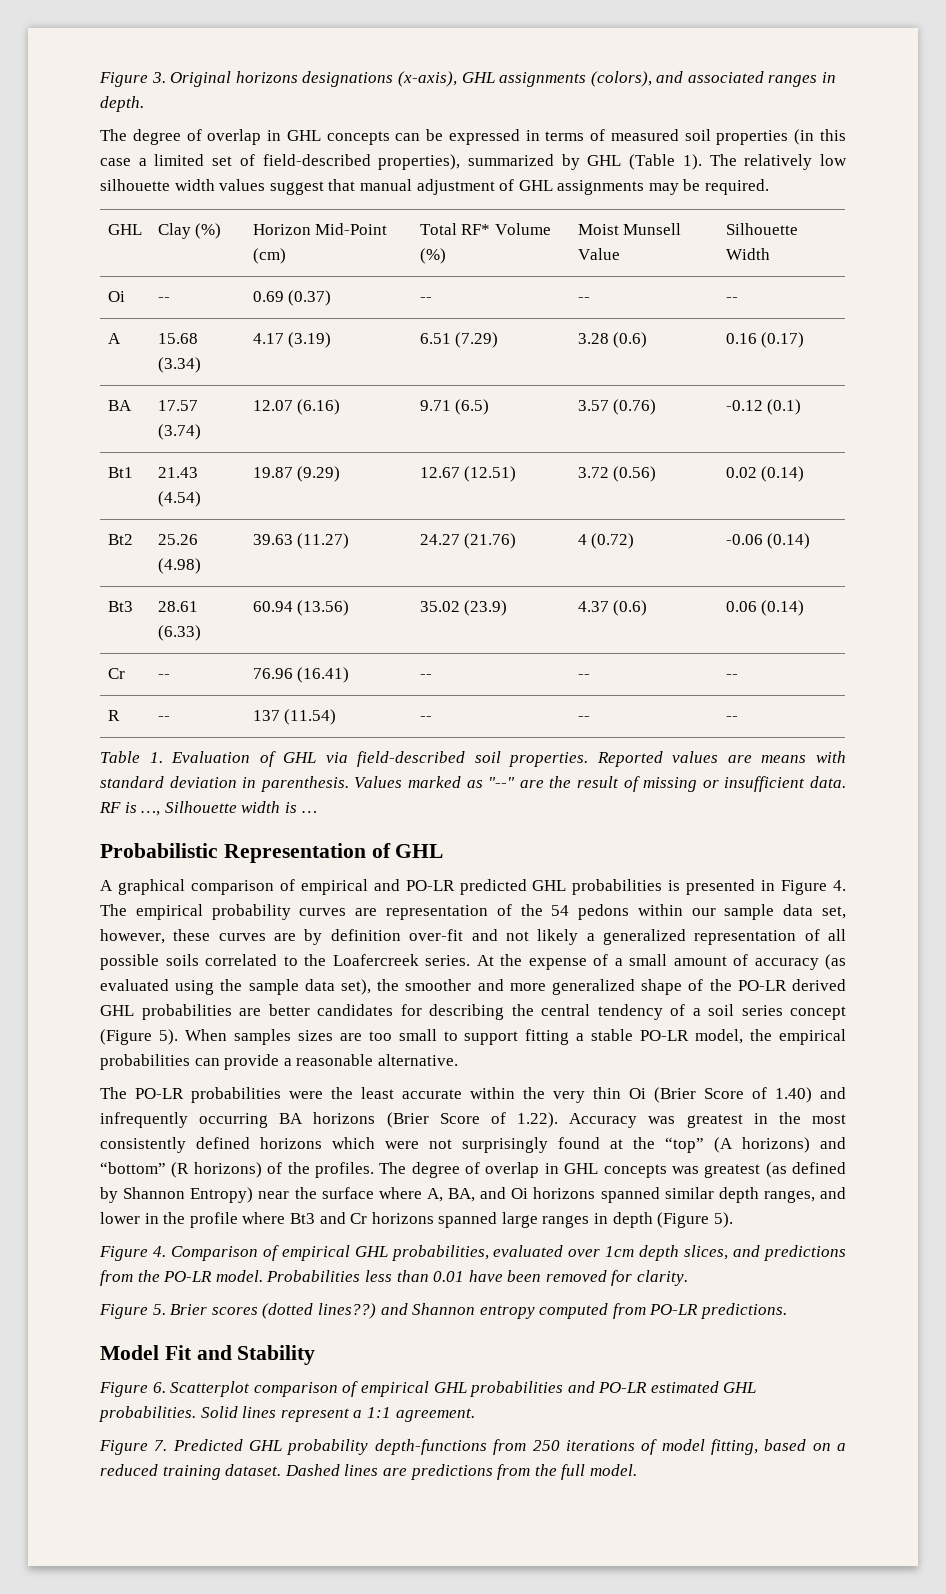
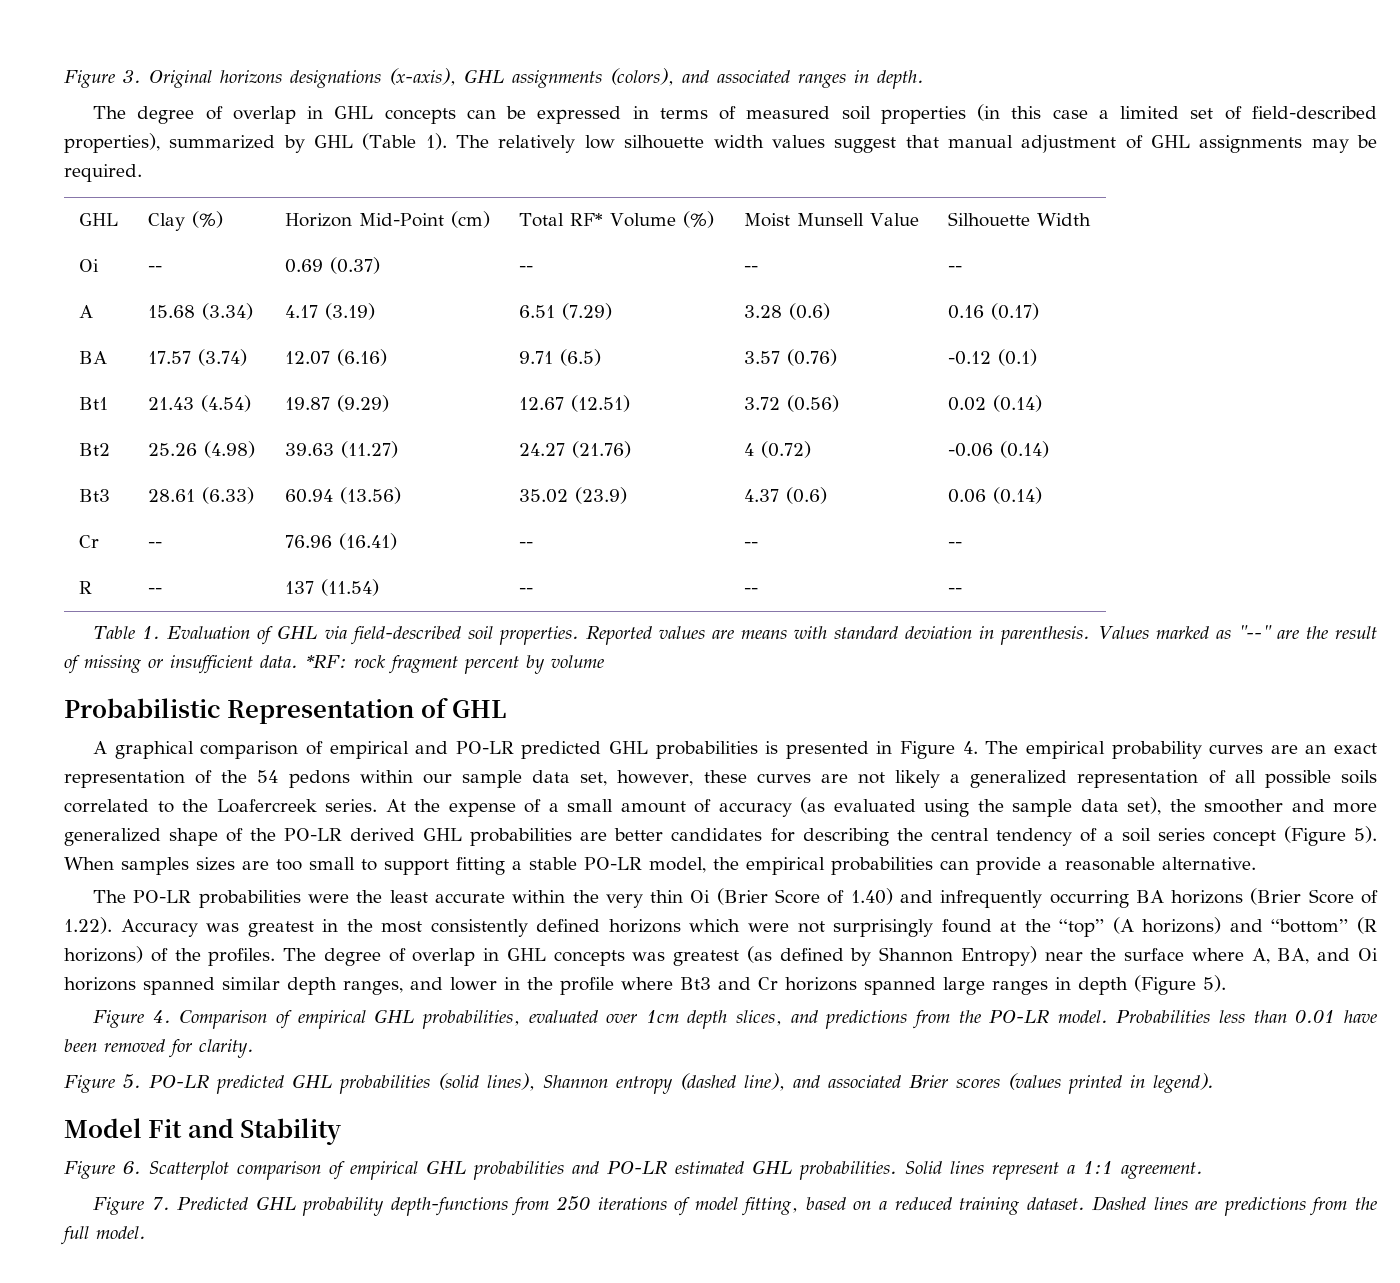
- RF is …, Silhouette width is …
+ *RF: rock fragment percent by volume
- A graphical comparison of empirical and PO-LR predicted GHL probabilities is presented in Figure 4. The empirical probability curves are representation of the 54 pedons within our sample data set, however, these curves are by definition over-fit and not likely a generalized representation of all possible soils correlated to the Loafercreek series.
+ A graphical comparison of empirical and PO-LR predicted GHL probabilities is presented in Figure 4. The empirical probability curves are an exact representation of the 54 pedons within our sample data set, however, these curves are not likely a generalized representation of all possible soils correlated to the Loafercreek series.
- Figure 5. Brier scores (dotted lines??) and Shannon entropy computed from PO-LR predictions.
+ Figure 5. PO-LR predicted GHL probabilities (solid lines), Shannon entropy (dashed line), and associated Brier scores (values printed in legend).

